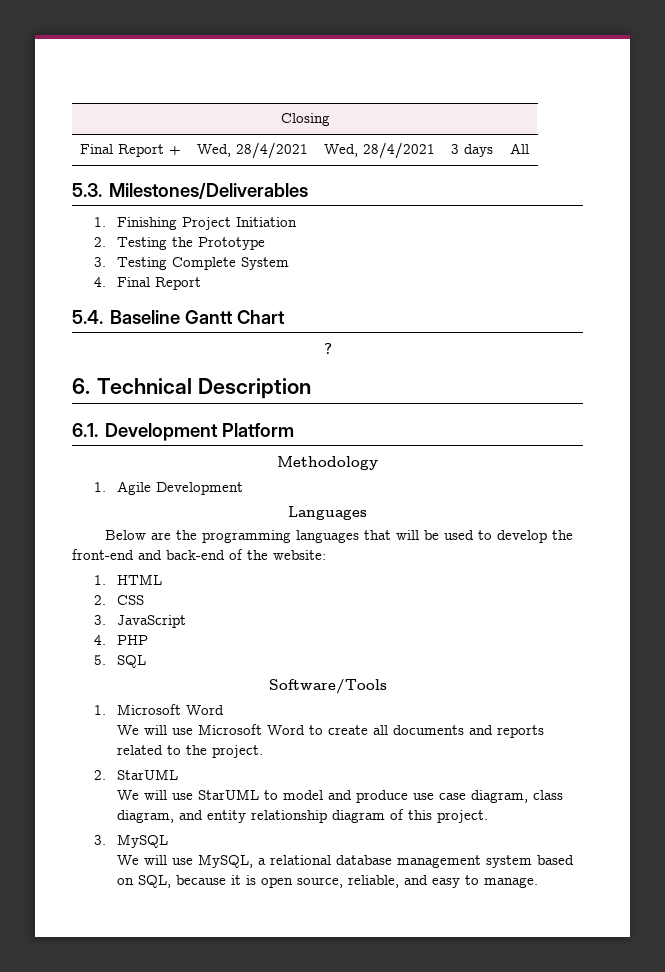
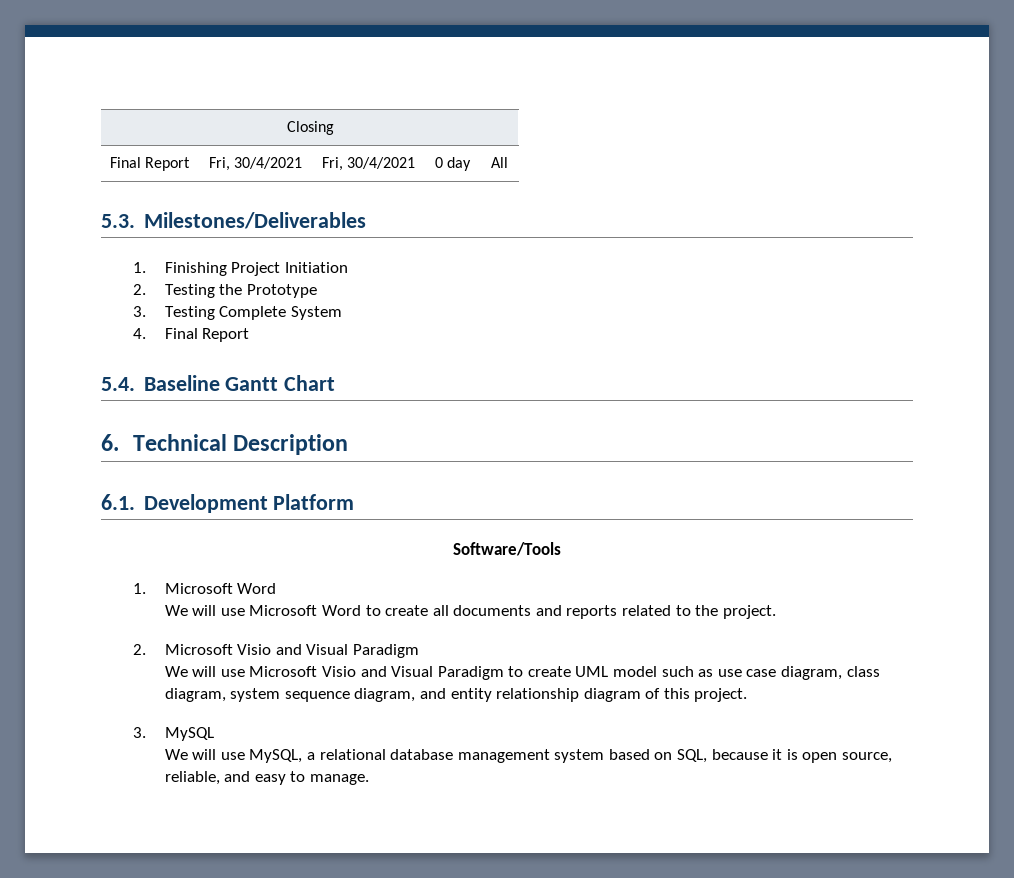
- Final Report + | Wed, 28/4/2021 | Wed, 28/4/2021 | 3 days | All
+ Final Report | Fri, 30/4/2021 | Fri, 30/4/2021 | 0 day | All
- ?
- Methodology
- 1. Agile Development
- Languages
- Below are the programming languages that will be used to develop the front-end and back-end of the website:
- 1. HTML
- 2. CSS
- 3. JavaScript
- 4. PHP
- 5. SQL
- 2. StarUML
- We will use StarUML to model and produce use case diagram, class diagram, and entity relationship diagram of this project.
+ 2. Microsoft Visio and Visual Paradigm
+ We will use Microsoft Visio and Visual Paradigm to create UML model such as use case diagram, class diagram, system sequence diagram, and entity relationship diagram of this project.

